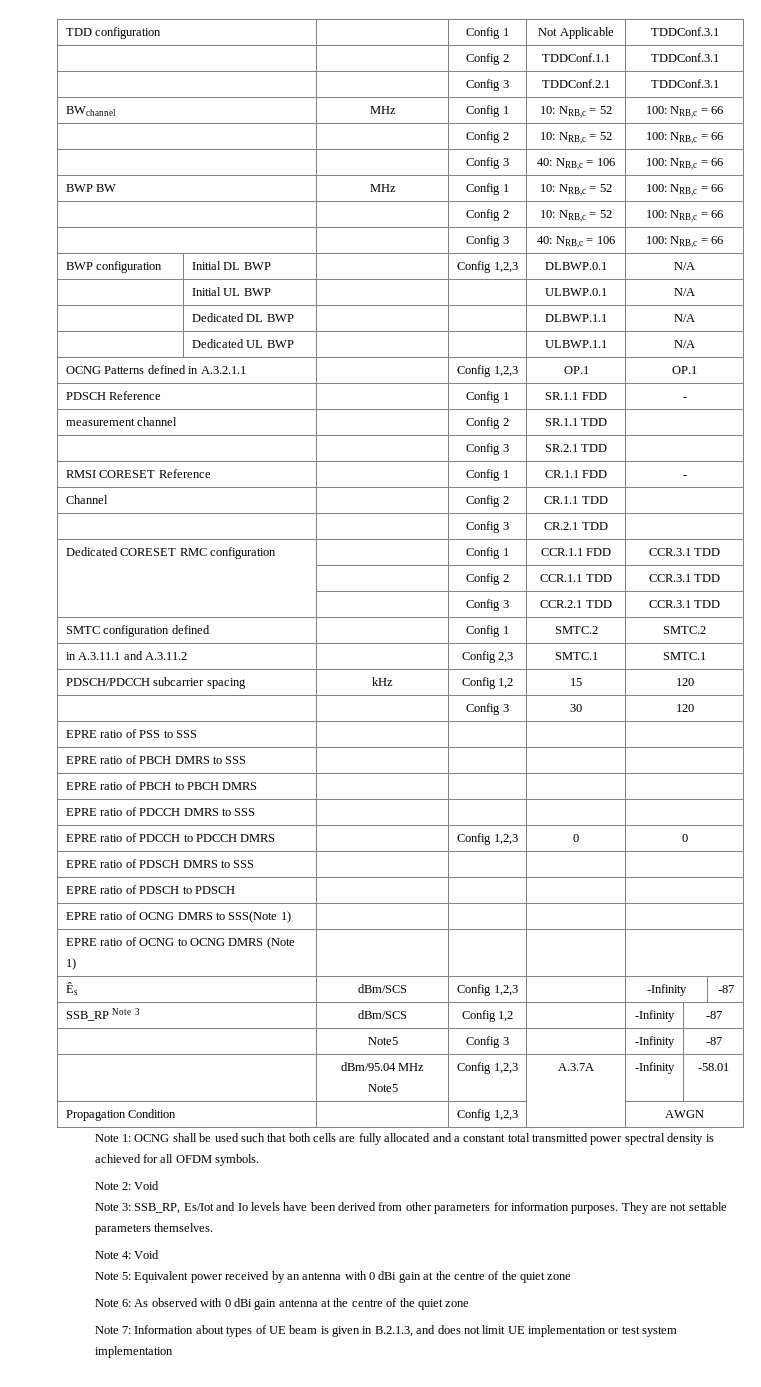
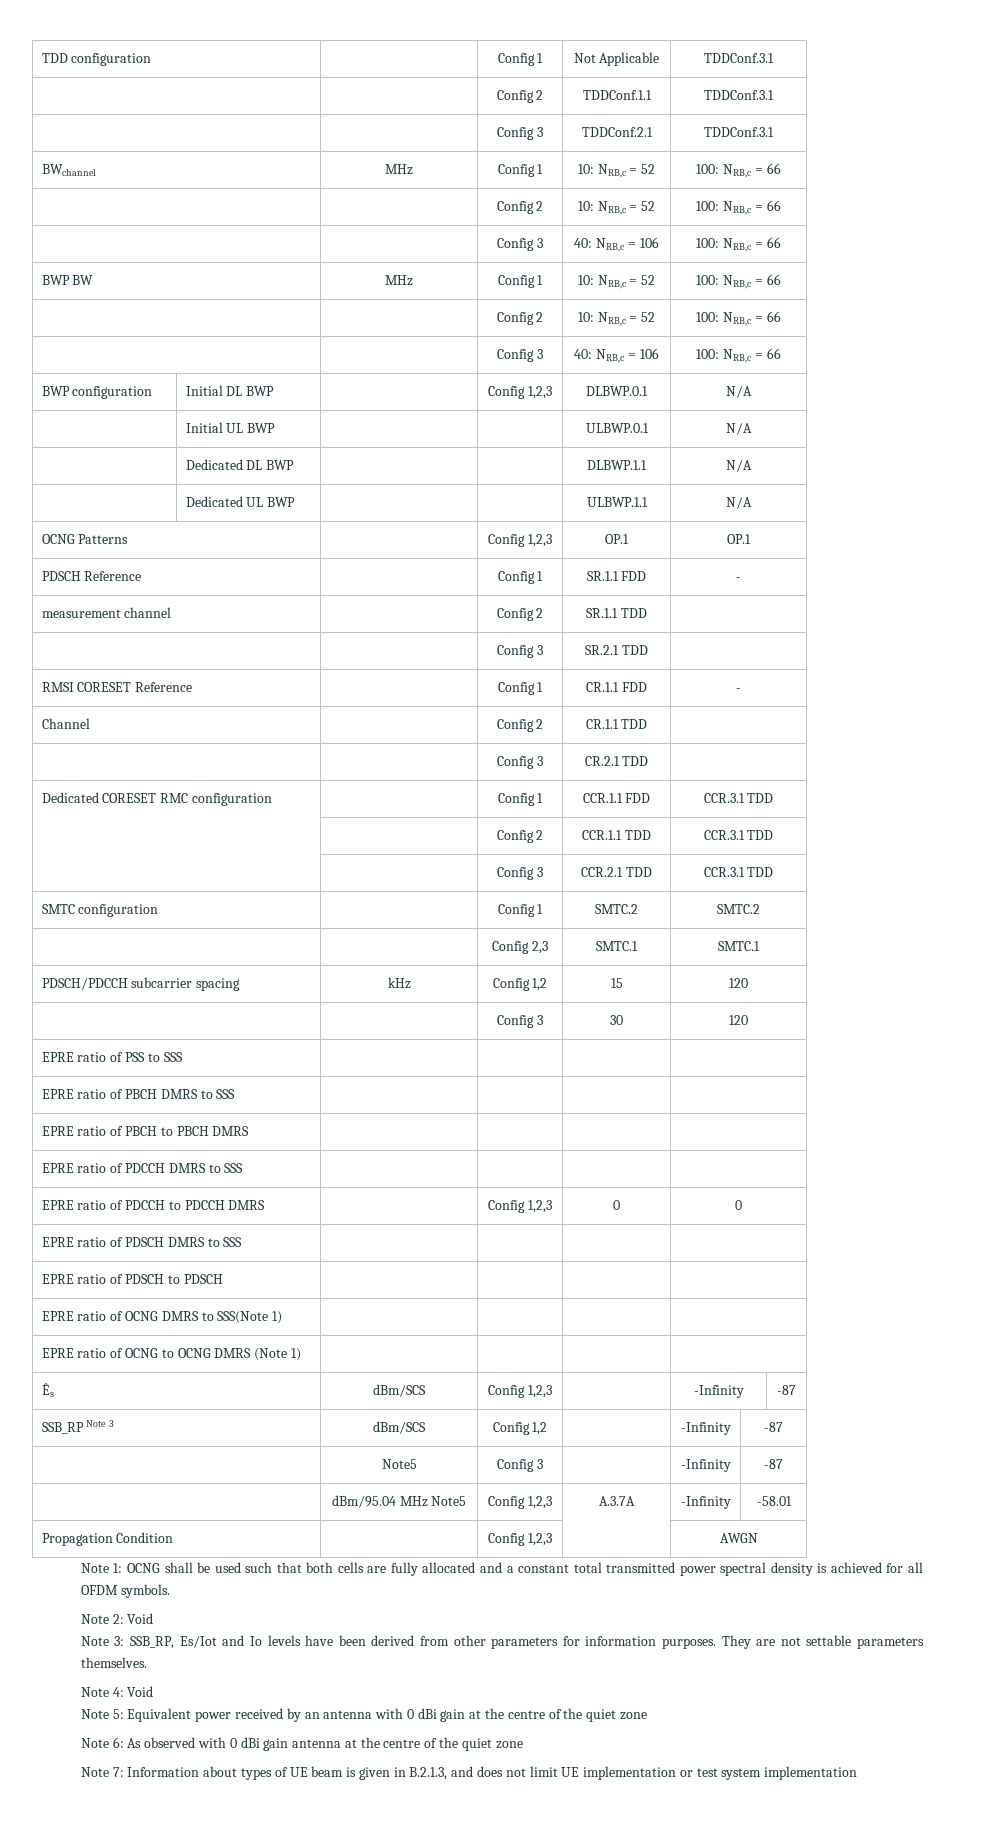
- OCNG Patterns defined in A.3.2.1.1 | | Config 1,2,3 | OP.1 | OP.1
+ OCNG Patterns | | Config 1,2,3 | OP.1 | OP.1
- SMTC configuration defined | | Config 1 | SMTC.2 | SMTC.2
+ SMTC configuration | | Config 1 | SMTC.2 | SMTC.2
- in A.3.11.1 and A.3.11.2 | | Config 2,3 | SMTC.1 | SMTC.1
+ | | Config 2,3 | SMTC.1 | SMTC.1

